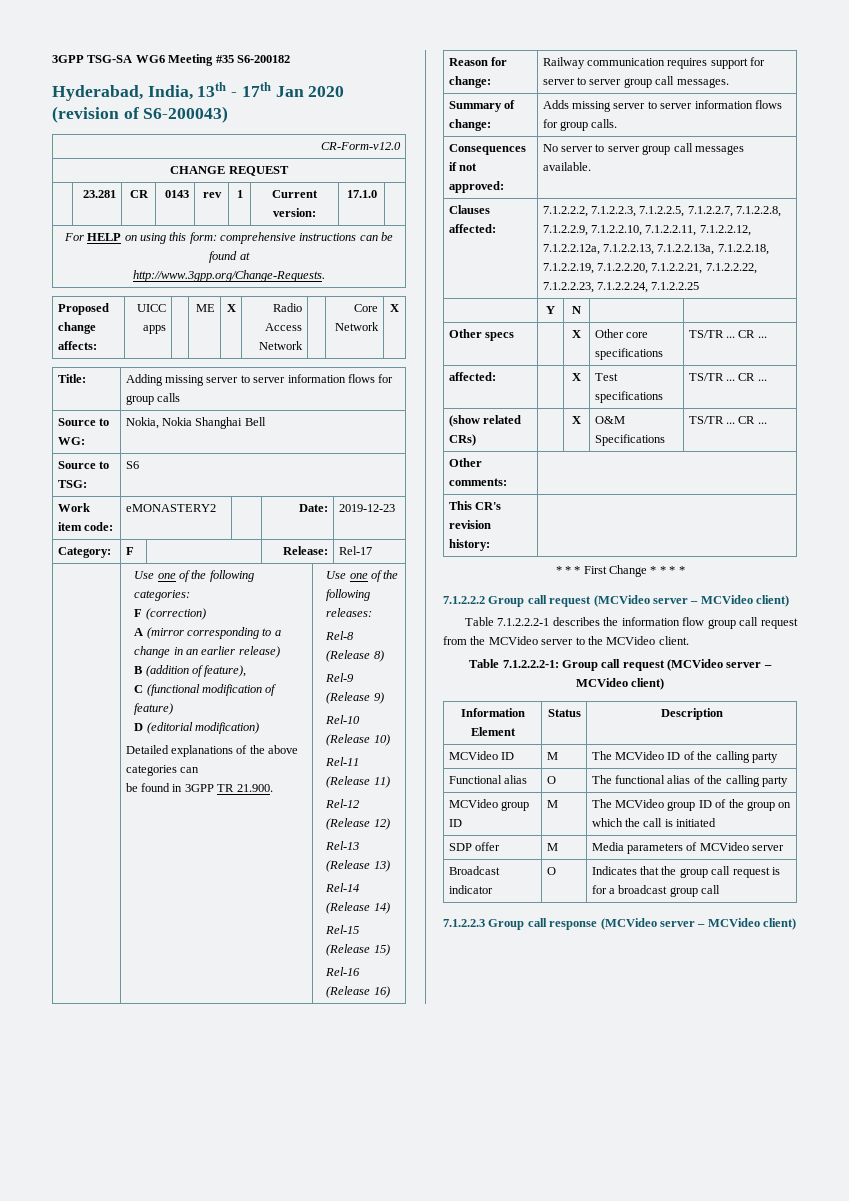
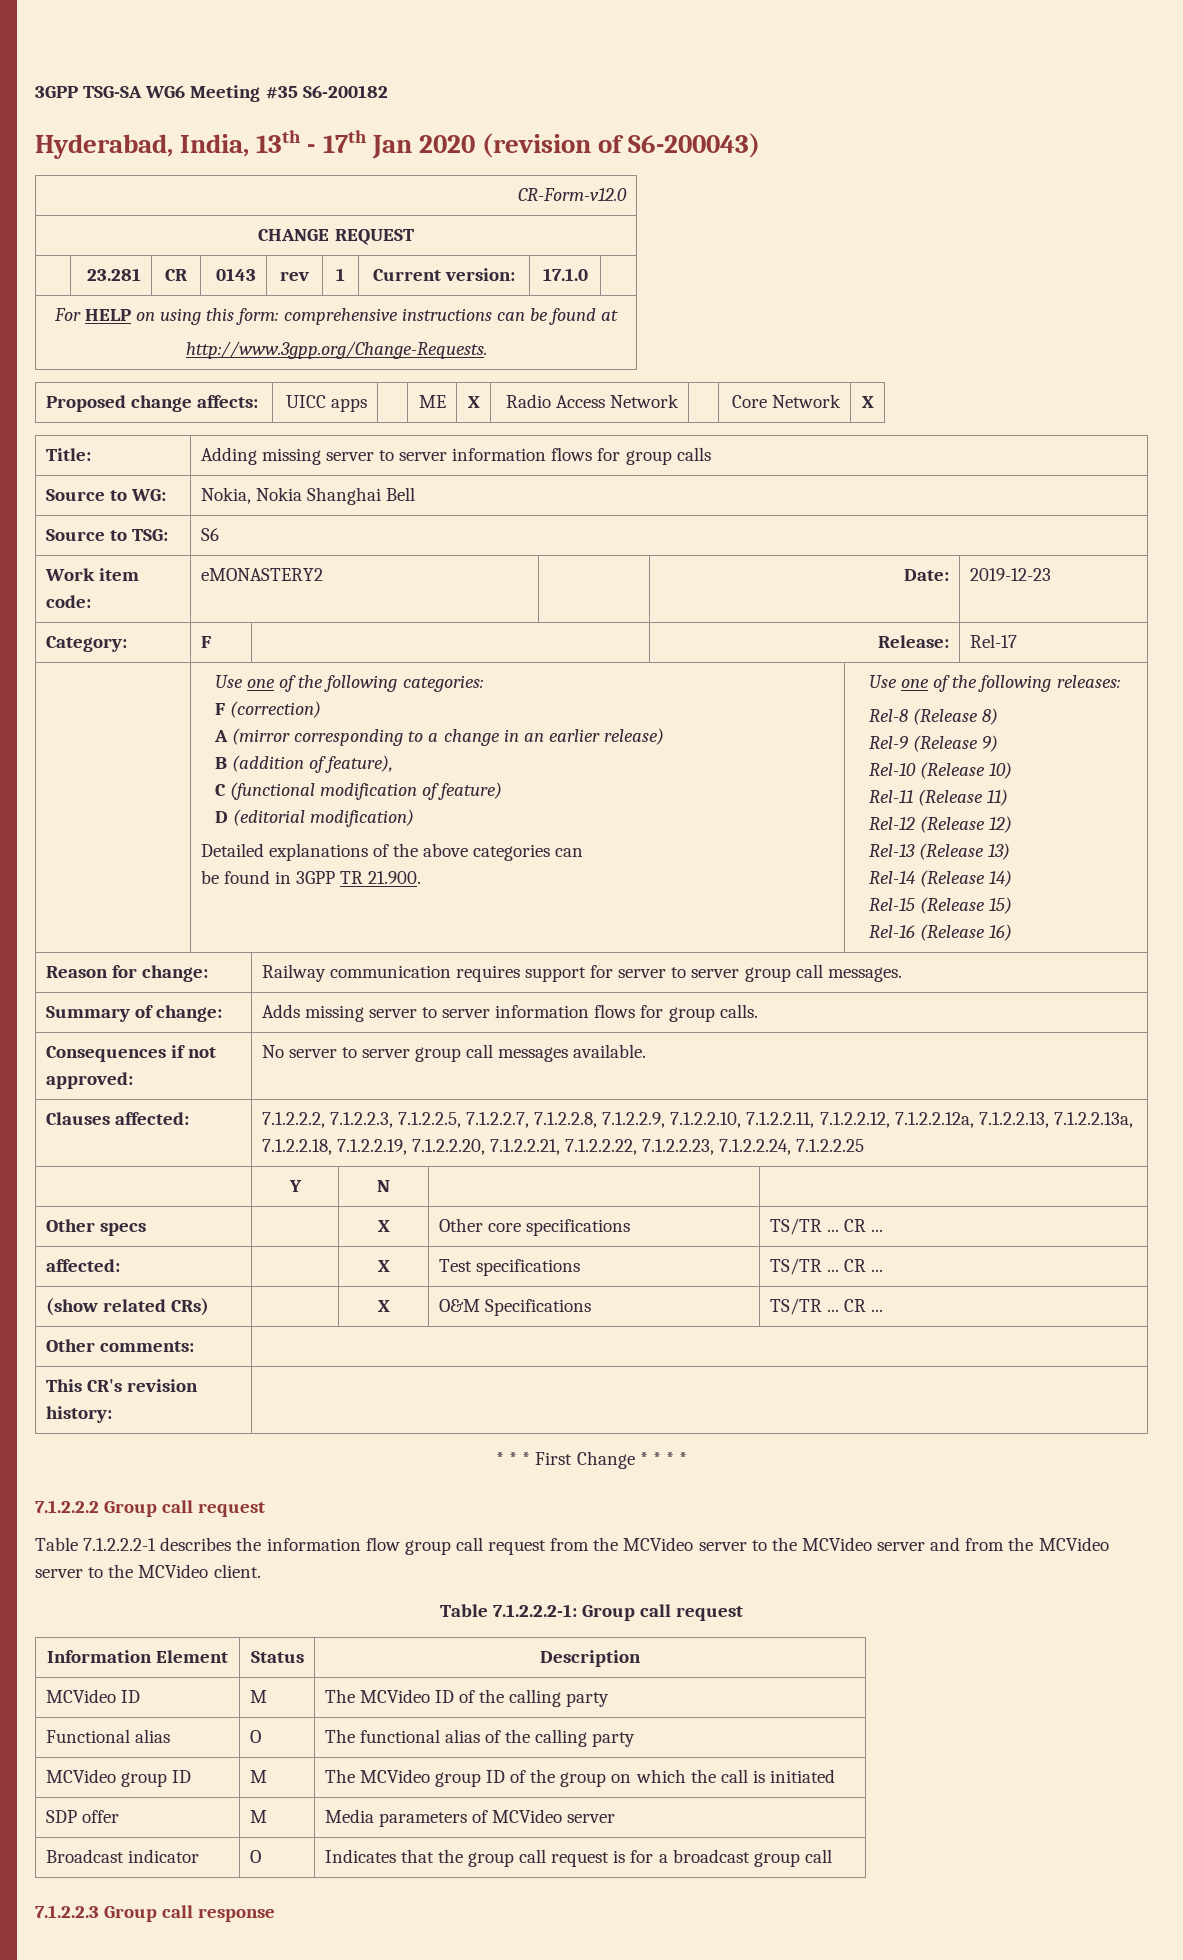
- 7.1.2.2.2 Group call request (MCVideo server – MCVideo client)
+ 7.1.2.2.2 Group call request
- Table 7.1.2.2.2-1 describes the information flow group call request from the MCVideo server to the MCVideo client.
+ Table 7.1.2.2.2-1 describes the information flow group call request from the MCVideo server to the MCVideo server and from the MCVideo server to the MCVideo client.
- Table 7.1.2.2.2-1: Group call request (MCVideo server – MCVideo client)
+ Table 7.1.2.2.2-1: Group call request
- 7.1.2.2.3 Group call response (MCVideo server – MCVideo client)
+ 7.1.2.2.3 Group call response

